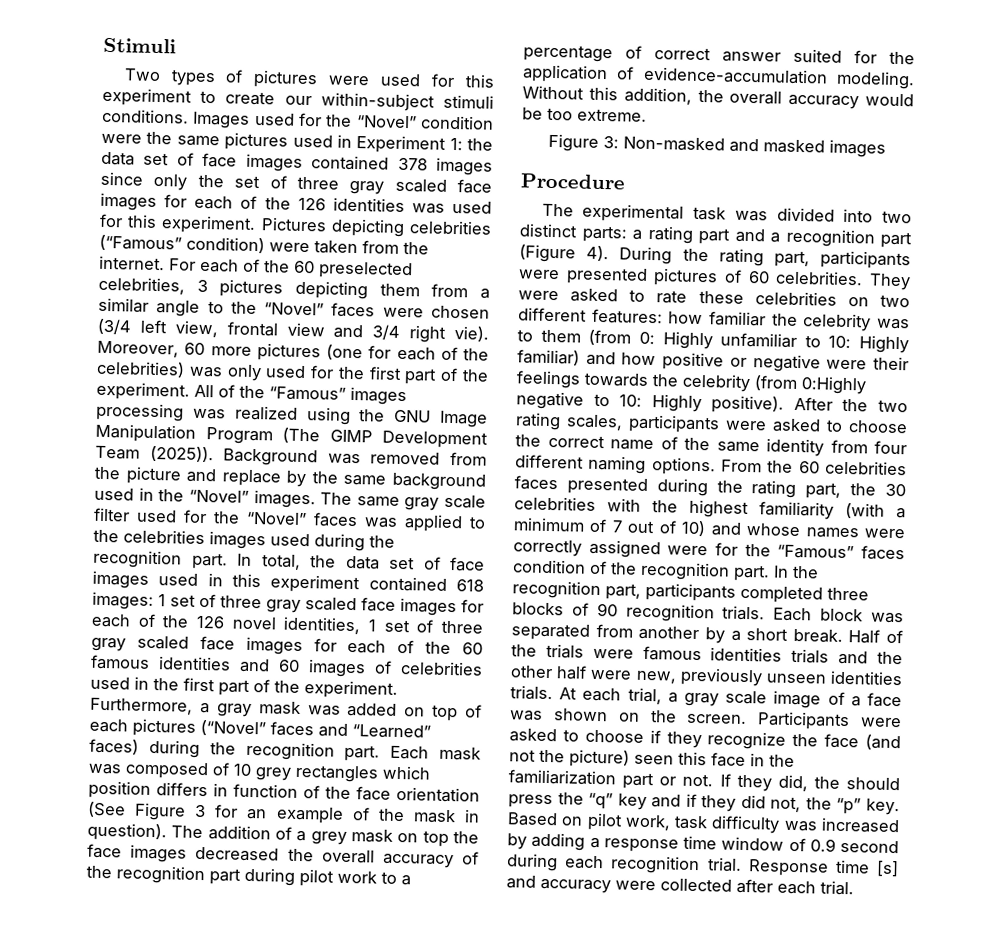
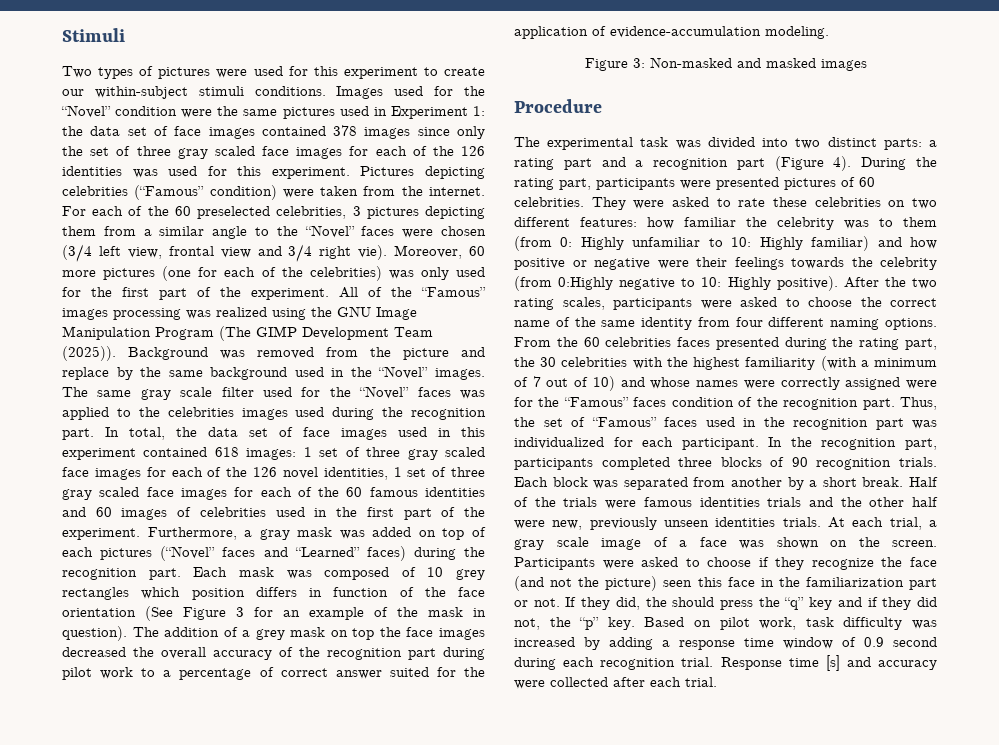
- Without this addition, the overall accuracy would be too extreme.
+ Thus, the set of “Famous” faces used in the recognition part was individualized for each participant.

